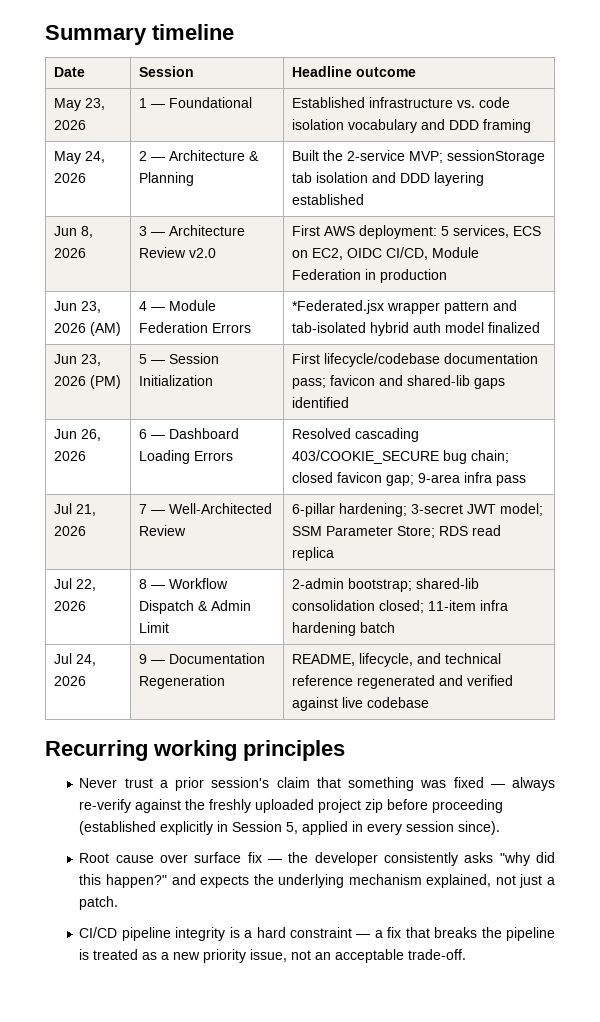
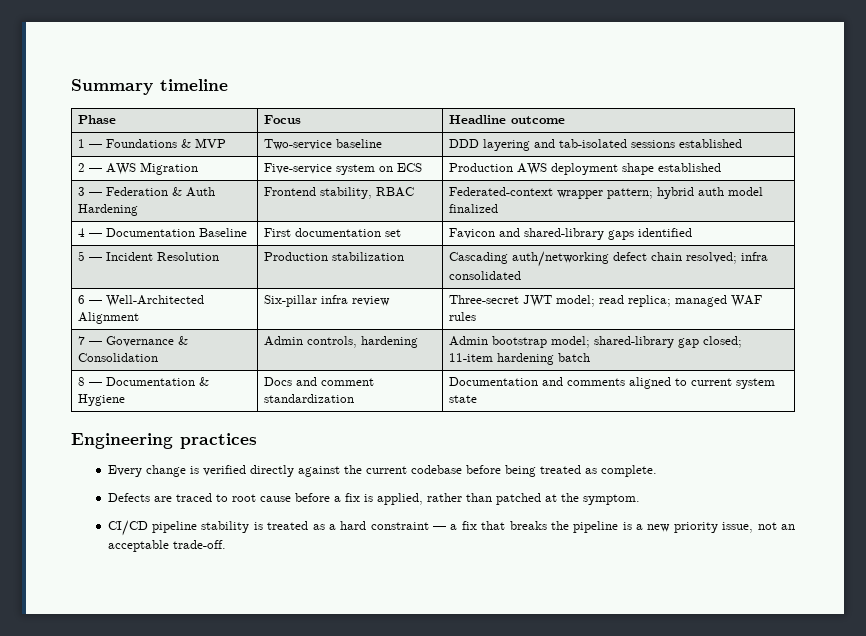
- Date | Session | Headline outcome
+ Phase | Focus | Headline outcome
- May 23, 2026 | 1 — Foundational | Established infrastructure vs. code isolation vocabulary and DDD framing
- May 24, 2026 | 2 — Architecture & Planning | Built the 2-service MVP; sessionStorage tab isolation and DDD layering established
- Jun 8, 2026 | 3 — Architecture Review v2.0 | First AWS deployment: 5 services, ECS on EC2, OIDC CI/CD, Module Federation in production
- Jun 23, 2026 (AM) | 4 — Module Federation Errors | *Federated.jsx wrapper pattern and tab-isolated hybrid auth model finalized
- Jun 23, 2026 (PM) | 5 — Session Initialization | First lifecycle/codebase documentation pass; favicon and shared-lib gaps identified
- Jun 26, 2026 | 6 — Dashboard Loading Errors | Resolved cascading 403/COOKIE_SECURE bug chain; closed favicon gap; 9-area infra pass
- Jul 21, 2026 | 7 — Well-Architected Review | 6-pillar hardening; 3-secret JWT model; SSM Parameter Store; RDS read replica
- Jul 22, 2026 | 8 — Workflow Dispatch & Admin Limit | 2-admin bootstrap; shared-lib consolidation closed; 11-item infra hardening batch
+ 1 — Foundations & MVP | Two-service baseline | DDD layering and tab-isolated sessions established
+ 2 — AWS Migration | Five-service system on ECS | Production AWS deployment shape established
+ 3 — Federation & Auth Hardening | Frontend stability, RBAC | Federated-context wrapper pattern; hybrid auth model finalized
+ 4 — Documentation Baseline | First documentation set | Favicon and shared-library gaps identified
+ 5 — Incident Resolution | Production stabilization | Cascading auth/networking defect chain resolved; infra consolidated
+ 6 — Well-Architected Alignment | Six-pillar infra review | Three-secret JWT model; read replica; managed WAF rules
+ 7 — Governance & Consolidation | Admin controls, hardening | Admin bootstrap model; shared-library gap closed; 11-item hardening batch
- Jul 24, 2026 | 9 — Documentation Regeneration | README, lifecycle, and technical reference regenerated and verified against live codebase
- Recurring working principles
- Never trust a prior session's claim that something was fixed — always re-verify against the freshly uploaded project zip before proceeding (established explicitly in Session 5, applied in every session since).
- Root cause over surface fix — the developer consistently asks "why did this happen?" and expects the underlying mechanism explained, not just a patch.
- CI/CD pipeline integrity is a hard constraint — a fix that breaks the pipeline is treated as a new priority issue, not an acceptable trade-off.
+ 8 — Documentation & Hygiene | Docs and comment standardization | Documentation and comments aligned to current system state
+ Engineering practices
+ Every change is verified directly against the current codebase before being treated as complete.
+ Defects are traced to root cause before a fix is applied, rather than patched at the symptom.
+ CI/CD pipeline stability is treated as a hard constraint — a fix that breaks the pipeline is a new priority issue, not an acceptable trade-off.

